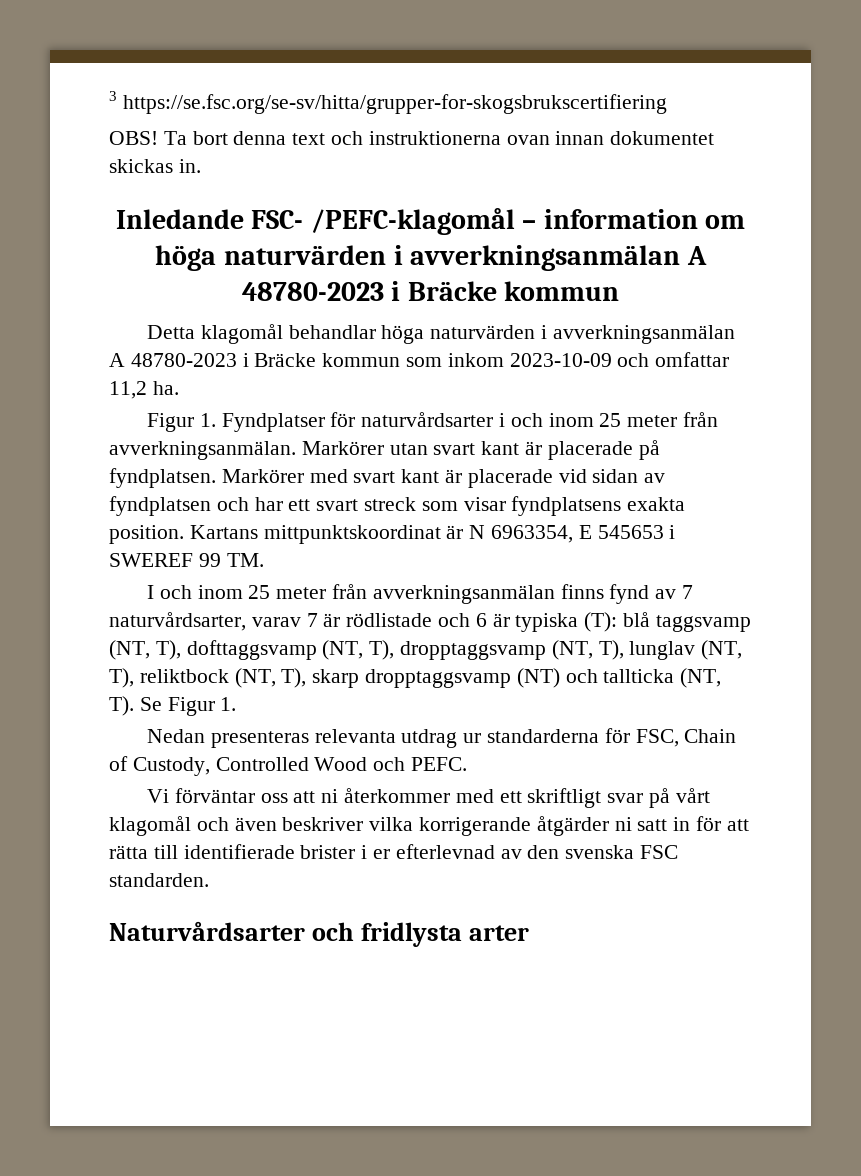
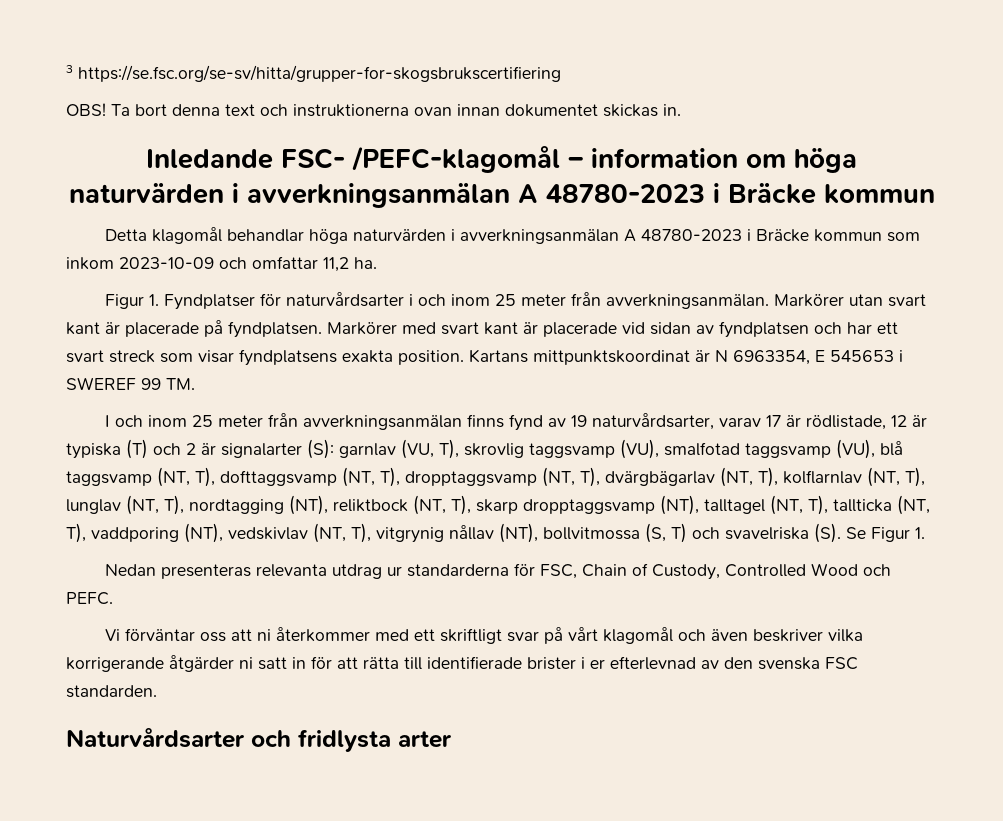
- I och inom 25 meter från avverkningsanmälan finns fynd av 7 naturvårdsarter, varav 7 är rödlistade och 6 är typiska (T): blå taggsvamp (NT, T), dofttaggsvamp (NT, T), dropptaggsvamp (NT, T), lunglav (NT, T), reliktbock (NT, T), skarp dropptaggsvamp (NT) och tallticka (NT, T). Se Figur 1.
+ I och inom 25 meter från avverkningsanmälan finns fynd av 19 naturvårdsarter, varav 17 är rödlistade, 12 är typiska (T) och 2 är signalarter (S): garnlav (VU, T), skrovlig taggsvamp (VU), smalfotad taggsvamp (VU), blå taggsvamp (NT, T), dofttaggsvamp (NT, T), dropptaggsvamp (NT, T), dvärgbägarlav (NT, T), kolflarnlav (NT, T), lunglav (NT, T), nordtagging (NT), reliktbock (NT, T), skarp dropptaggsvamp (NT), talltagel (NT, T), tallticka (NT, T), vaddporing (NT), vedskivlav (NT, T), vitgrynig nållav (NT), bollvitmossa (S, T) och svavelriska (S). Se Figur 1.

